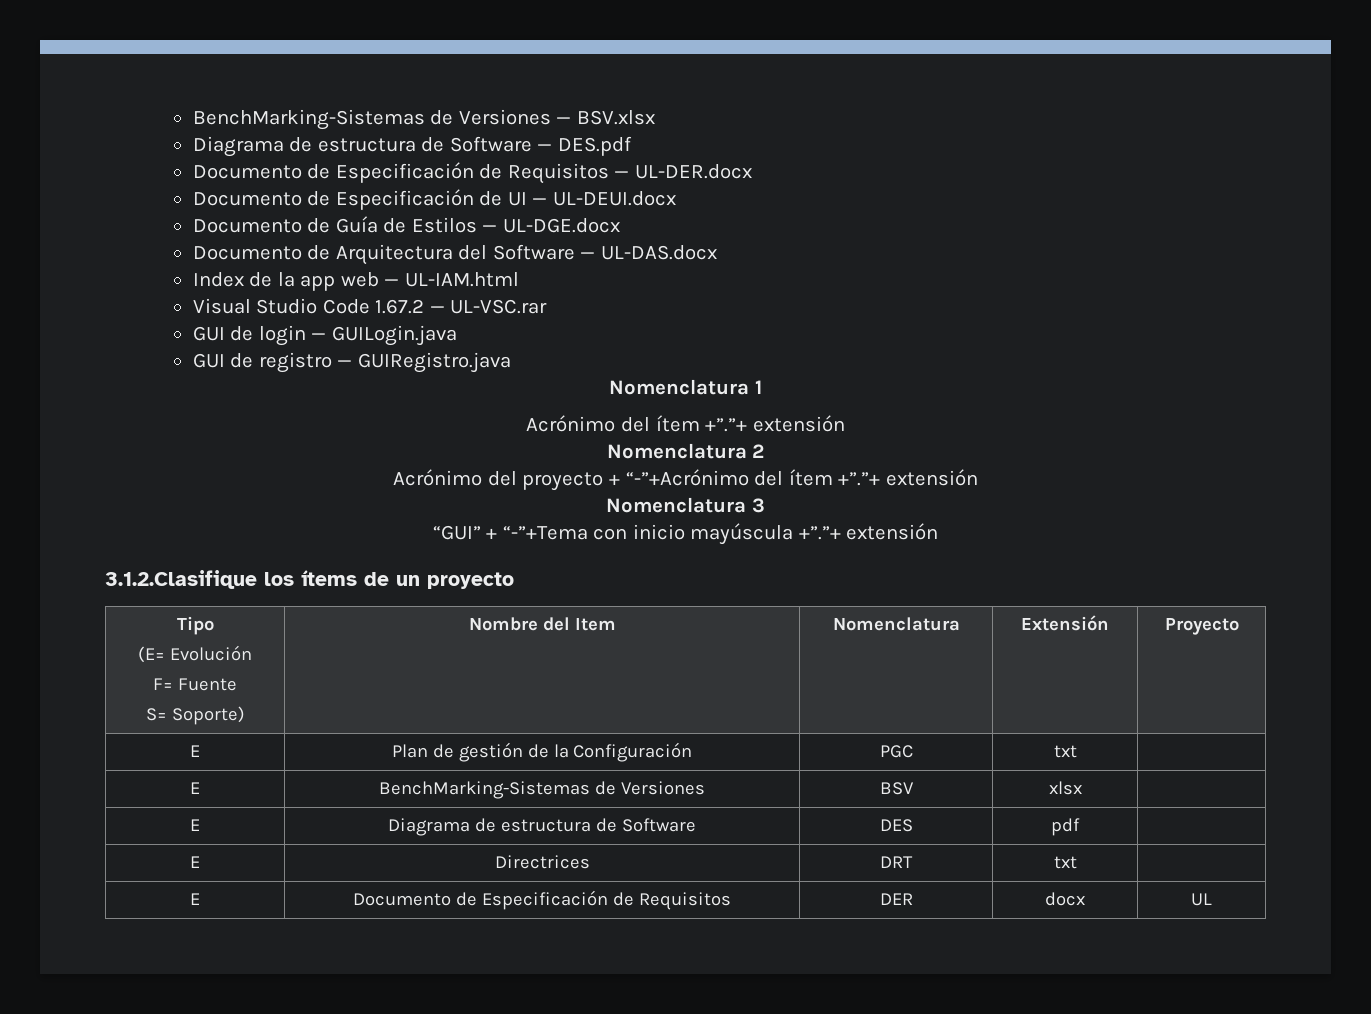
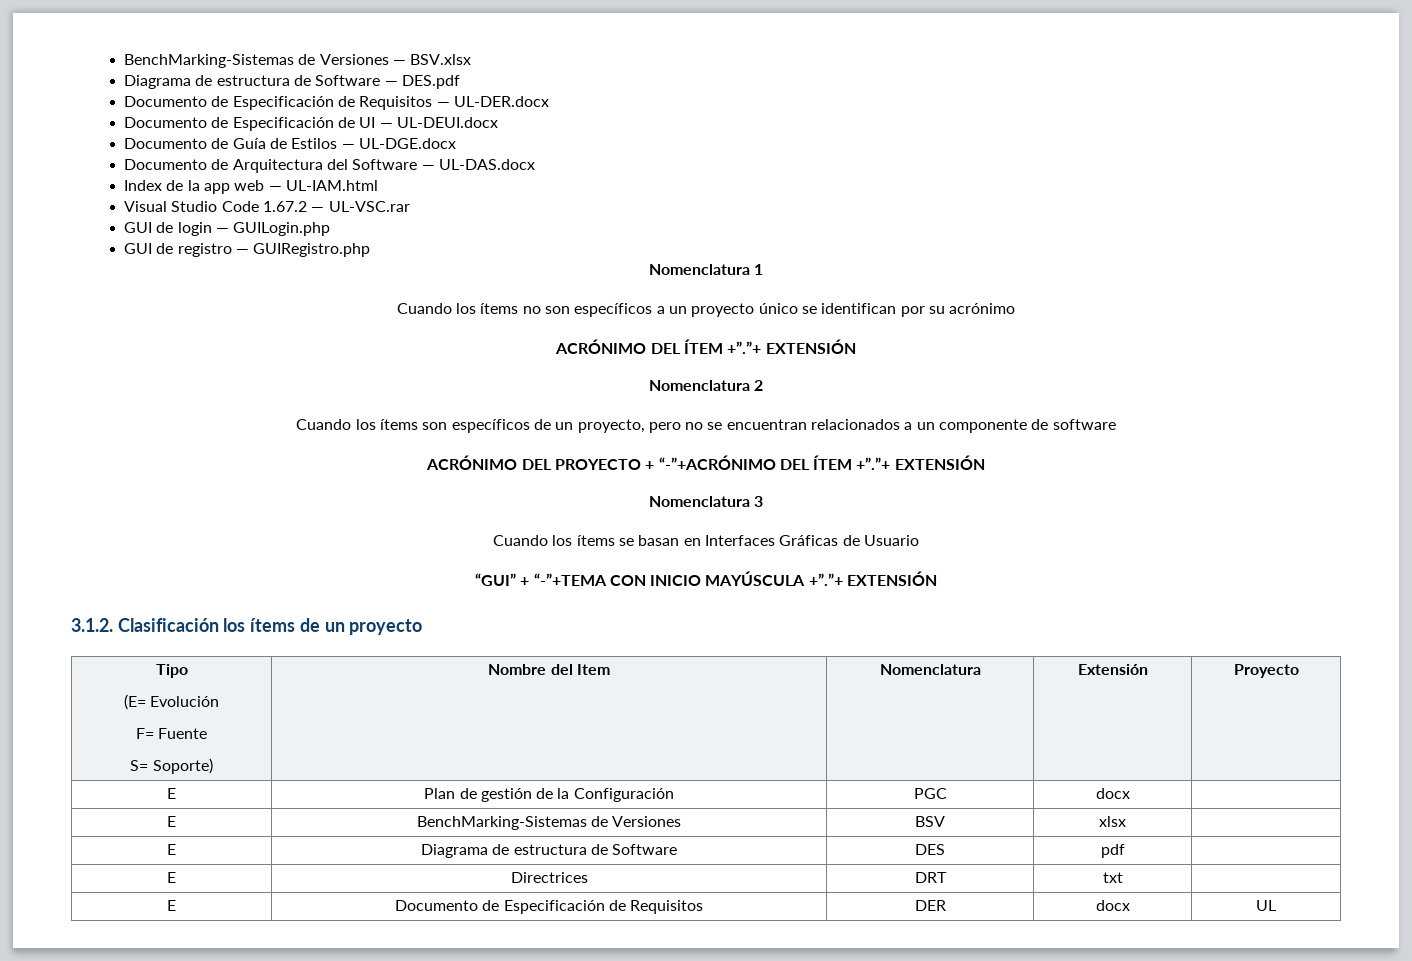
- GUI de login — GUILogin.java
+ GUI de login — GUILogin.php
- GUI de registro — GUIRegistro.java
+ GUI de registro — GUIRegistro.php
- Acrónimo del ítem +”.”+ extensión
+ Cuando los ítems no son específicos a un proyecto único se identifican por su acrónimo
+ ACRÓNIMO DEL ÍTEM +”.”+ EXTENSIÓN
  Nomenclatura 2
- Acrónimo del proyecto + “-”+Acrónimo del ítem +”.”+ extensión
+ Cuando los ítems son específicos de un proyecto, pero no se encuentran relacionados a un componente de software
+ ACRÓNIMO DEL PROYECTO + “-”+ACRÓNIMO DEL ÍTEM +”.”+ EXTENSIÓN
  Nomenclatura 3
- “GUI” + “-”+Tema con inicio mayúscula +”.”+ extensión
- 3.1.2.Clasifique los ítems de un proyecto
+ Cuando los ítems se basan en Interfaces Gráficas de Usuario
+ “GUI” + “-”+TEMA CON INICIO MAYÚSCULA +”.”+ EXTENSIÓN
+ 3.1.2. Clasificación los ítems de un proyecto
- E | Plan de gestión de la Configuración | PGC | txt |
+ E | Plan de gestión de la Configuración | PGC | docx |

